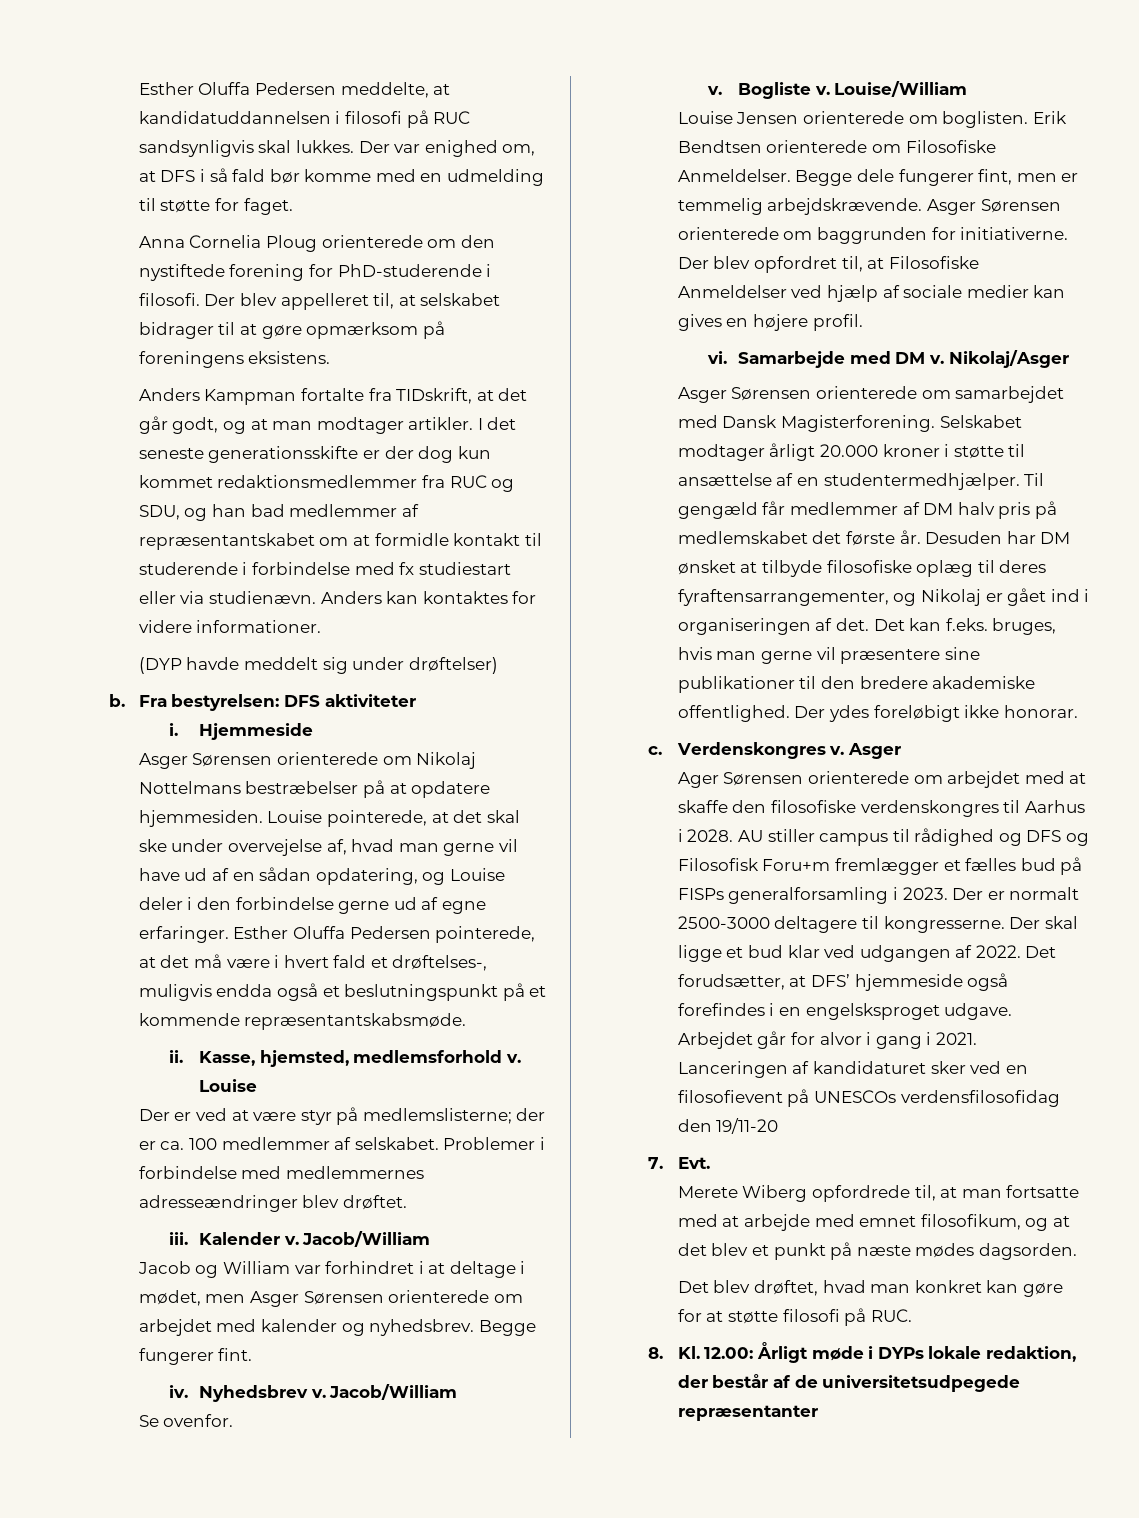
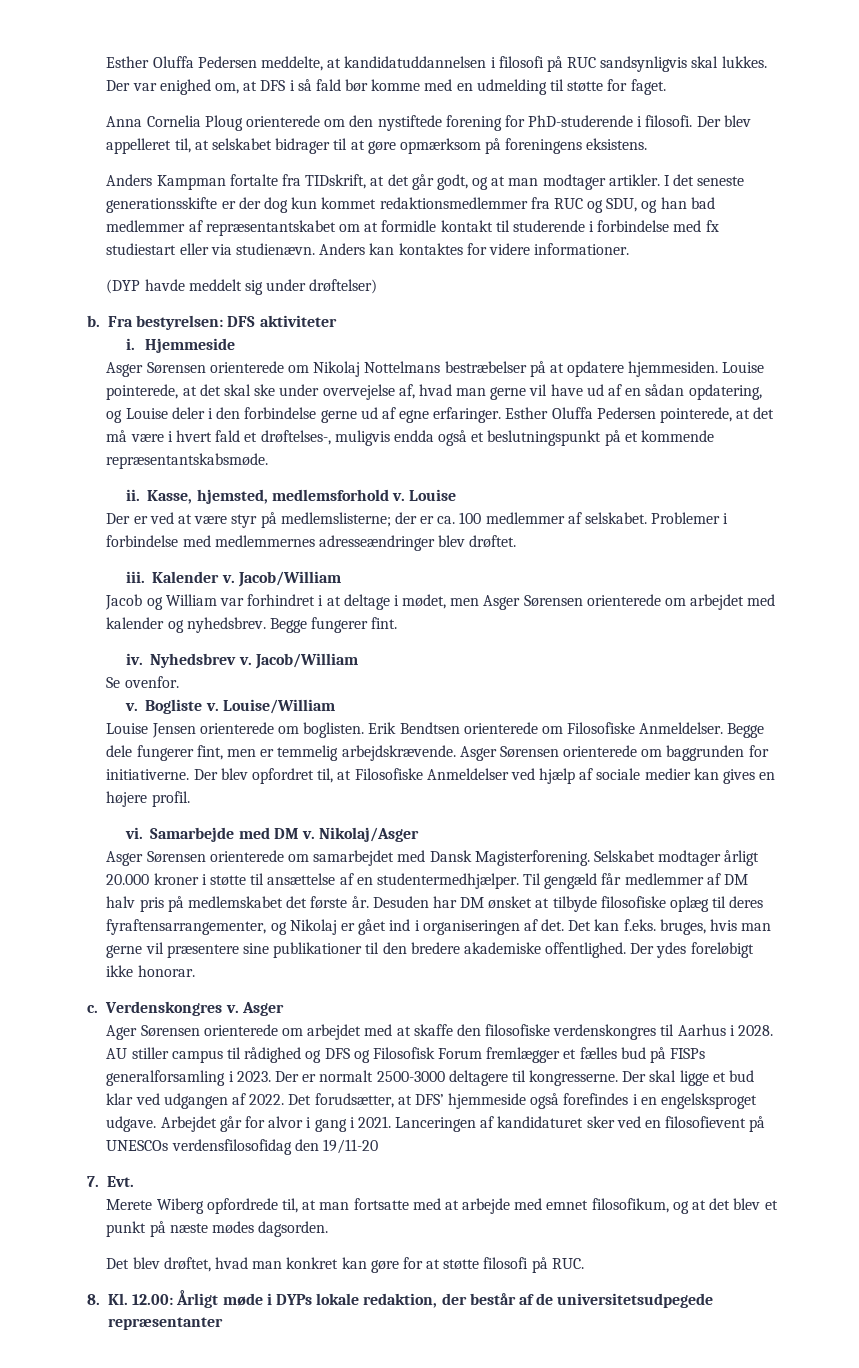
- AU stiller campus til rådighed og DFS og Filosofisk Foru+m fremlægger et fælles bud på FISPs generalforsamling i 2023.
+ AU stiller campus til rådighed og DFS og Filosofisk Forum fremlægger et fælles bud på FISPs generalforsamling i 2023.

